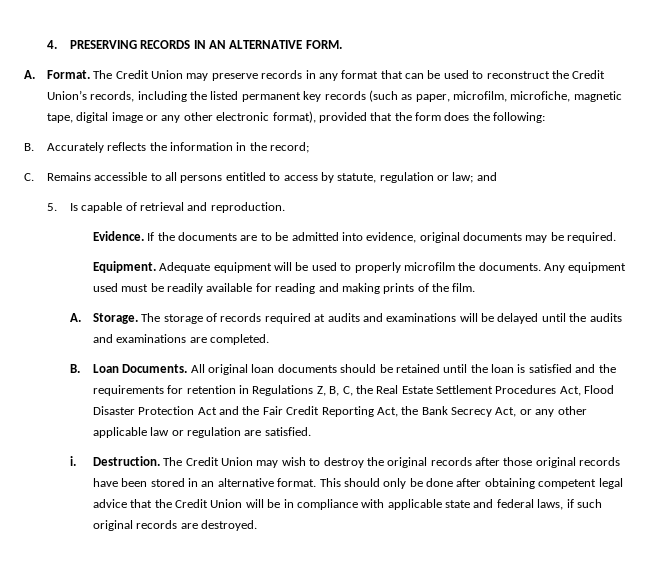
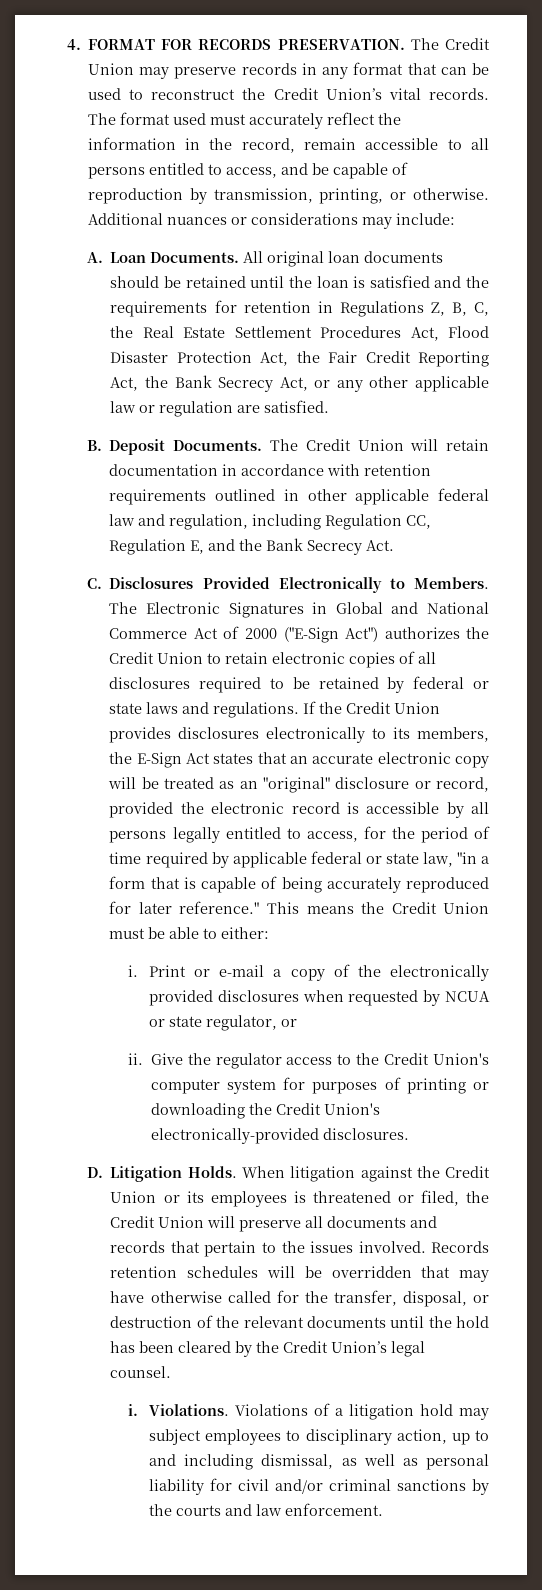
- 4. PRESERVING RECORDS IN AN ALTERNATIVE FORM.
- A. Format.
+ 4. FORMAT FOR RECORDS PRESERVATION.
- The Credit Union may preserve records in any format that can be used to reconstruct the Credit Union’s records, including the listed permanent key records (such as paper, microfilm, microfiche, magnetic tape, digital image or any other electronic format), provided that the form does the following:
- B. Accurately reflects the information in the record;
- C. Remains accessible to all persons entitled to access by statute, regulation or law; and
- 5. Is capable of retrieval and reproduction.
- Evidence. If the documents are to be admitted into evidence, original documents may be required.
- Equipment. Adequate equipment will be used to properly microfilm the documents. Any equipment used must be readily available for reading and making prints of the film.
- A. Storage. The storage of records required at audits and examinations will be delayed until the audits and examinations are completed.
- B. Loan Documents.
+ The Credit Union may preserve records in any format that can be used to reconstruct the Credit Union’s vital records. The format used must accurately reflect the information in the record, remain accessible to all persons entitled to access, and be capable of reproduction by transmission, printing, or otherwise. Additional nuances or considerations may include:
+ A. Loan Documents.
- All original loan documents should be retained until the loan is satisfied and the requirements for retention in Regulations Z, B, C, the Real Estate Settlement Procedures Act, Flood Disaster Protection Act and the Fair Credit Reporting Act, the Bank Secrecy Act, or any other applicable law or regulation are satisfied.
+ All original loan documents should be retained until the loan is satisfied and the requirements for retention in Regulations Z, B, C, the Real Estate Settlement Procedures Act, Flood Disaster Protection Act, the Fair Credit Reporting Act, the Bank Secrecy Act, or any other applicable law or regulation are satisfied.
- i. Destruction. The Credit Union may wish to destroy the original records after those original records have been stored in an alternative format. This should only be done after obtaining competent legal advice that the Credit Union will be in compliance with applicable state and federal laws, if such original records are destroyed.
+ B. Deposit Documents. The Credit Union will retain documentation in accordance with retention requirements outlined in other applicable federal law and regulation, including Regulation CC, Regulation E, and the Bank Secrecy Act.
+ C. Disclosures Provided Electronically to Members. The Electronic Signatures in Global and National Commerce Act of 2000 ("E-Sign Act") authorizes the Credit Union to retain electronic copies of all disclosures required to be retained by federal or state laws and regulations. If the Credit Union provides disclosures electronically to its members, the E-Sign Act states that an accurate electronic copy will be treated as an "original" disclosure or record, provided the electronic record is accessible by all persons legally entitled to access, for the period of time required by applicable federal or state law, "in a form that is capable of being accurately reproduced for later reference." This means the Credit Union must be able to either:
+ i. Print or e-mail a copy of the electronically provided disclosures when requested by NCUA or state regulator, or
+ ii. Give the regulator access to the Credit Union's computer system for purposes of printing or downloading the Credit Union's electronically-provided disclosures.
+ D. Litigation Holds. When litigation against the Credit Union or its employees is threatened or filed, the Credit Union will preserve all documents and records that pertain to the issues involved. Records retention schedules will be overridden that may have otherwise called for the transfer, disposal, or destruction of the relevant documents until the hold has been cleared by the Credit Union’s legal counsel.
+ i. Violations. Violations of a litigation hold may subject employees to disciplinary action, up to and including dismissal, as well as personal liability for civil and/or criminal sanctions by the courts and law enforcement.

